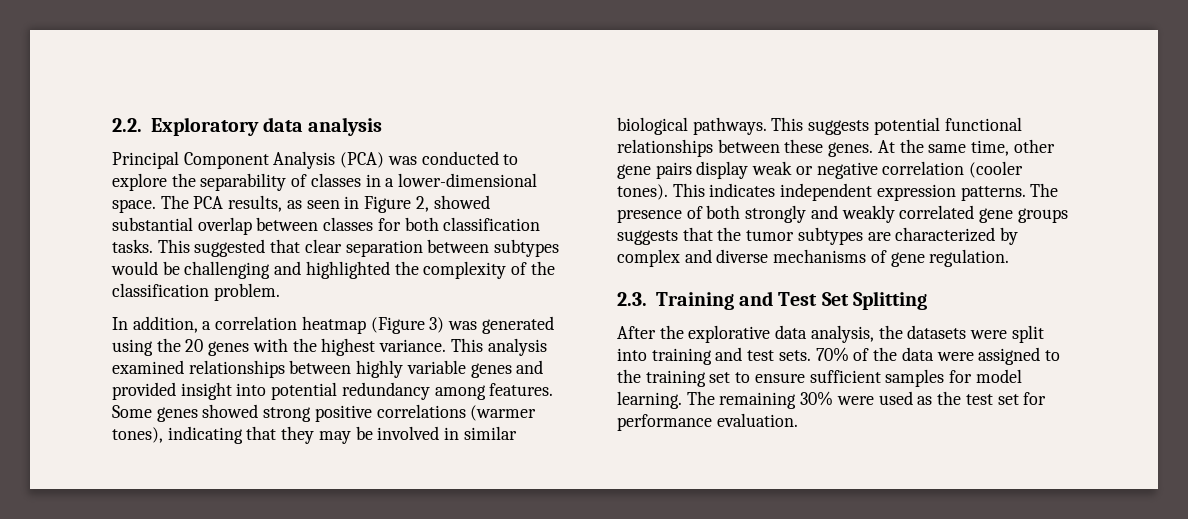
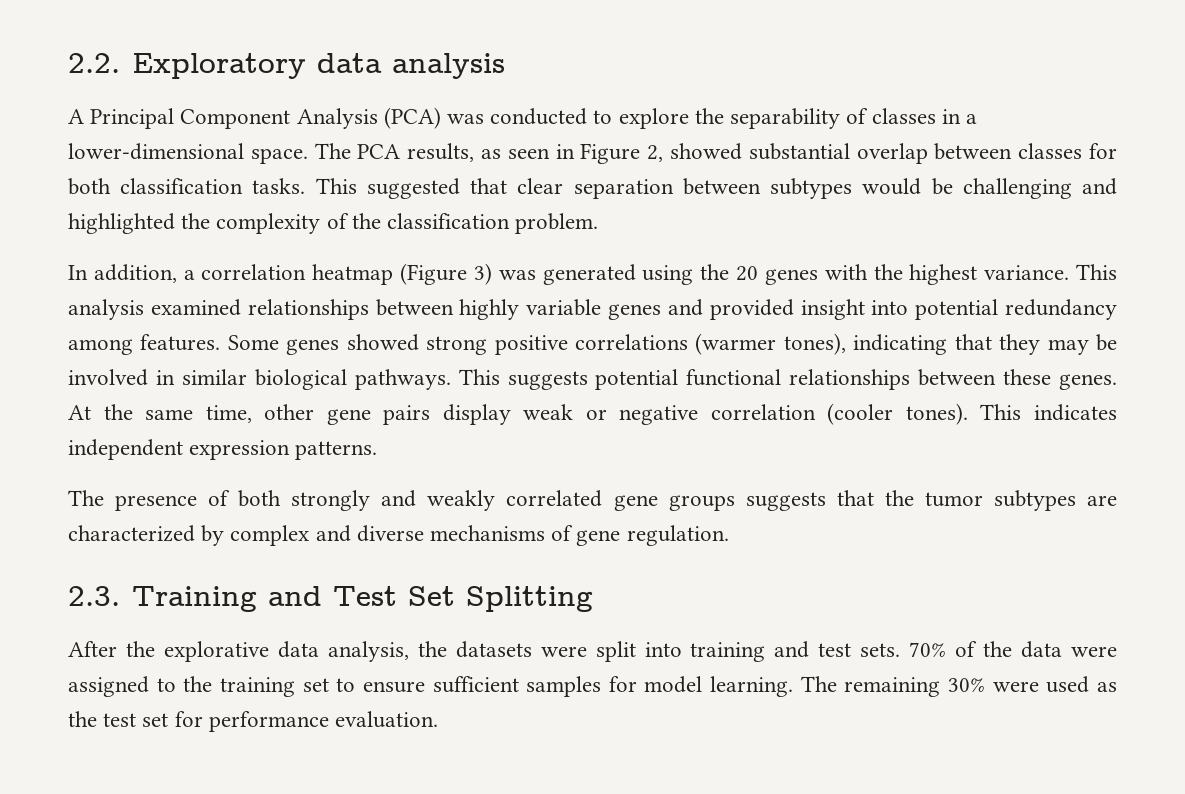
- Principal Component Analysis (PCA) was conducted to explore the separability of classes in a lower-dimensional space.
+ A Principal Component Analysis (PCA) was conducted to explore the separability of classes in a lower-dimensional space.
- This indicates independent expression patterns. The presence of both strongly and weakly correlated gene groups suggests that the tumor subtypes are characterized by complex and diverse mechanisms of gene regulation.
+ This indicates independent expression patterns.
+ The presence of both strongly and weakly correlated gene groups suggests that the tumor subtypes are characterized by complex and diverse mechanisms of gene regulation.

